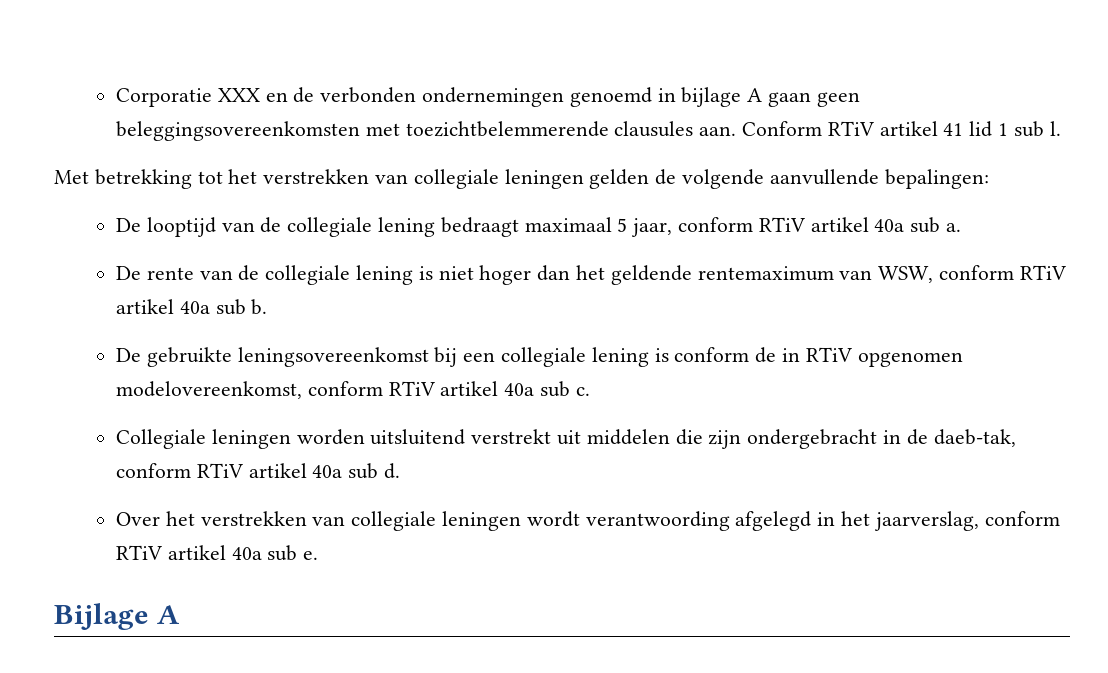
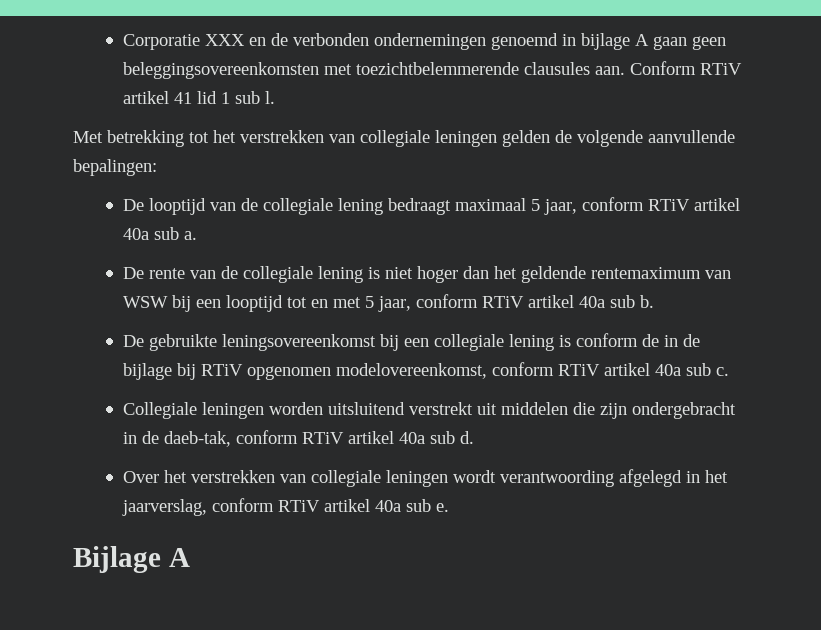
- De rente van de collegiale lening is niet hoger dan het geldende rentemaximum van WSW, conform RTiV artikel 40a sub b.
+ De rente van de collegiale lening is niet hoger dan het geldende rentemaximum van WSW bij een looptijd tot en met 5 jaar, conform RTiV artikel 40a sub b.
- De gebruikte leningsovereenkomst bij een collegiale lening is conform de in RTiV opgenomen modelovereenkomst, conform RTiV artikel 40a sub c.
+ De gebruikte leningsovereenkomst bij een collegiale lening is conform de in de bijlage bij RTiV opgenomen modelovereenkomst, conform RTiV artikel 40a sub c.

